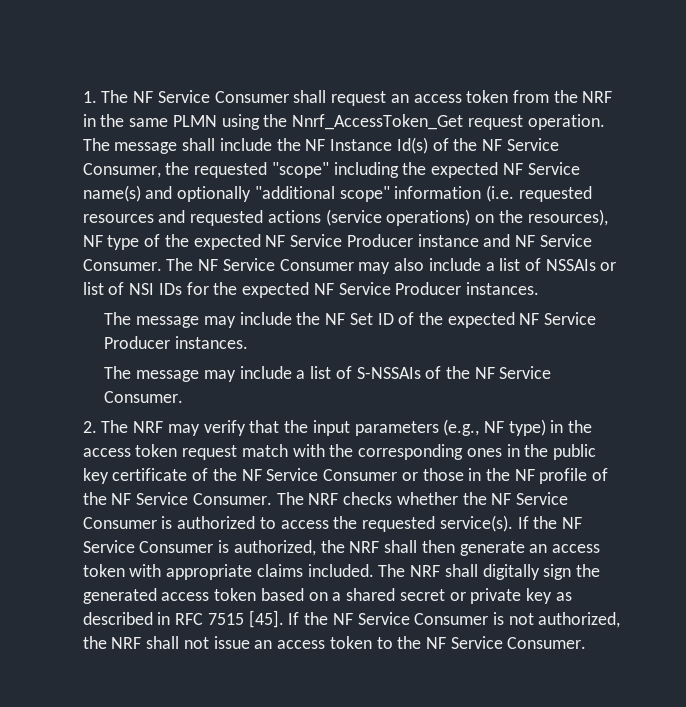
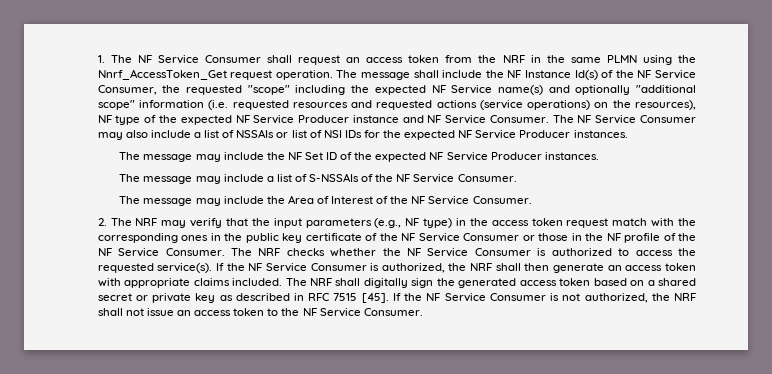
+ The message may include the Area of Interest of the NF Service Consumer.

